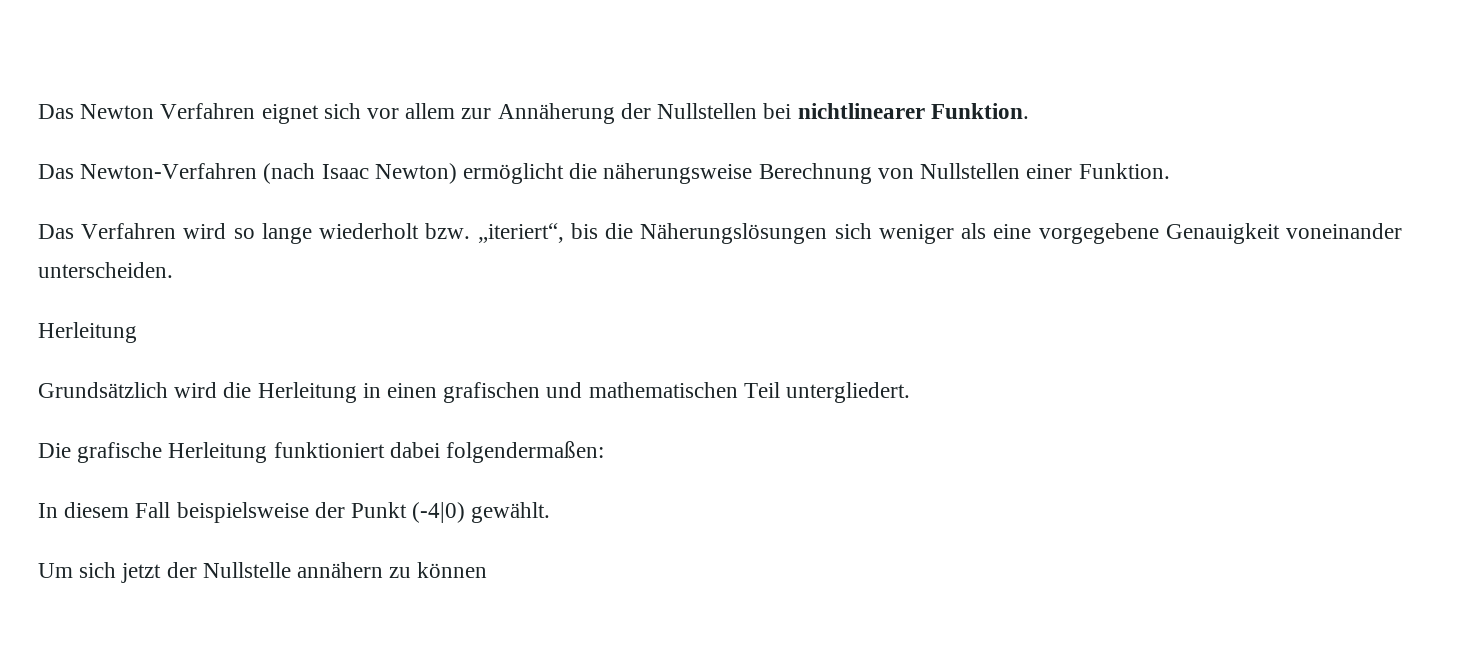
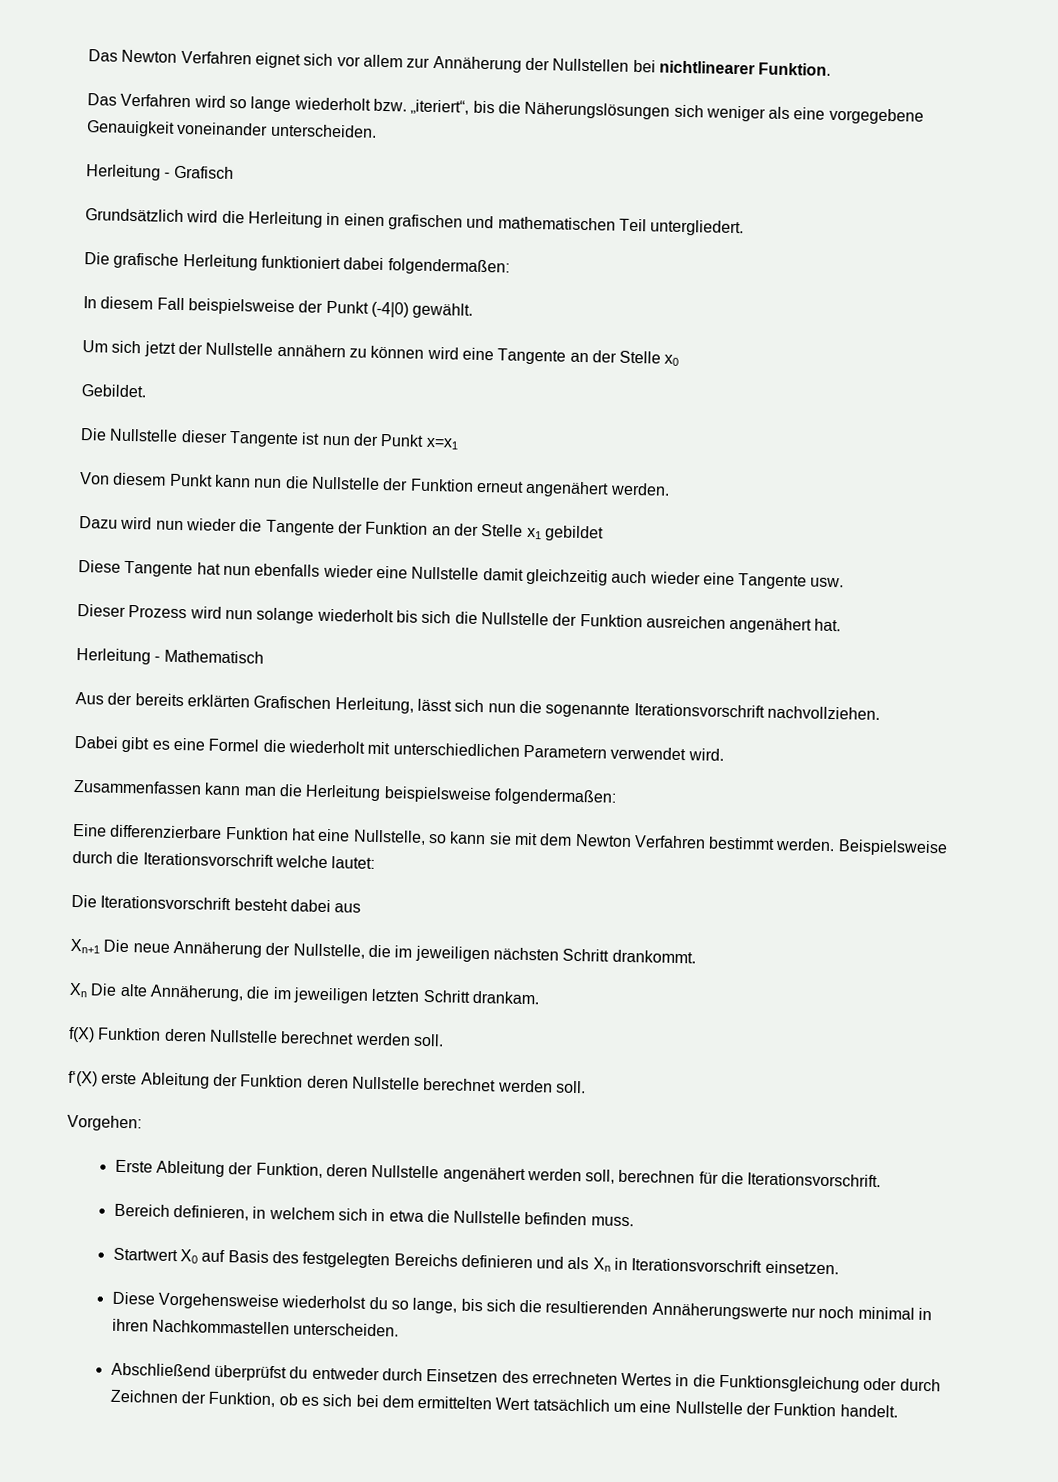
- Das Newton-Verfahren (nach Isaac Newton) ermöglicht die näherungsweise Berechnung von Nullstellen einer Funktion.
  Das Verfahren wird so lange wiederholt bzw. „iteriert“, bis die Näherungslösungen sich weniger als eine vorgegebene Genauigkeit voneinander unterscheiden.
- Herleitung
+ Herleitung - Grafisch
- Um sich jetzt der Nullstelle annähern zu können
+ Um sich jetzt der Nullstelle annähern zu können wird eine Tangente an der Stelle x0
+ Gebildet.
+ Die Nullstelle dieser Tangente ist nun der Punkt x=x1
+ Von diesem Punkt kann nun die Nullstelle der Funktion erneut angenähert werden.
+ Dazu wird nun wieder die Tangente der Funktion an der Stelle x1 gebildet
+ Diese Tangente hat nun ebenfalls wieder eine Nullstelle damit gleichzeitig auch wieder eine Tangente usw.
+ Dieser Prozess wird nun solange wiederholt bis sich die Nullstelle der Funktion ausreichen angenähert hat.
+ Herleitung - Mathematisch
+ Aus der bereits erklärten Grafischen Herleitung, lässt sich nun die sogenannte Iterationsvorschrift nachvollziehen.
+ Dabei gibt es eine Formel die wiederholt mit unterschiedlichen Parametern verwendet wird.
+ Zusammenfassen kann man die Herleitung beispielsweise folgendermaßen:
+ Eine differenzierbare Funktion hat eine Nullstelle, so kann sie mit dem Newton Verfahren bestimmt werden. Beispielsweise durch die Iterationsvorschrift welche lautet:
+ Die Iterationsvorschrift besteht dabei aus
+ Xn+1 Die neue Annäherung der Nullstelle, die im jeweiligen nächsten Schritt drankommt.
+ Xn Die alte Annäherung, die im jeweiligen letzten Schritt drankam.
+ f(X) Funktion deren Nullstelle berechnet werden soll.
+ f‘(X) erste Ableitung der Funktion deren Nullstelle berechnet werden soll.
+ Vorgehen:
+ Erste Ableitung der Funktion, deren Nullstelle angenähert werden soll, berechnen für die Iterationsvorschrift.
+ Bereich definieren, in welchem sich in etwa die Nullstelle befinden muss.
+ Startwert X0 auf Basis des festgelegten Bereichs definieren und als Xn in Iterationsvorschrift einsetzen.
+ Diese Vorgehensweise wiederholst du so lange, bis sich die resultierenden Annäherungswerte nur noch minimal in ihren Nachkommastellen unterscheiden.
+ Abschließend überprüfst du entweder durch Einsetzen des errechneten Wertes in die Funktionsgleichung oder durch Zeichnen der Funktion, ob es sich bei dem ermittelten Wert tatsächlich um eine Nullstelle der Funktion handelt.

